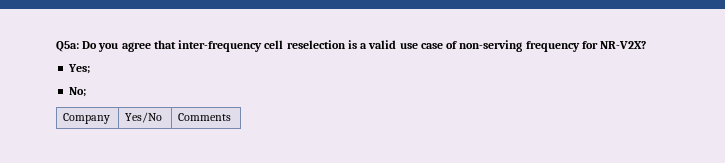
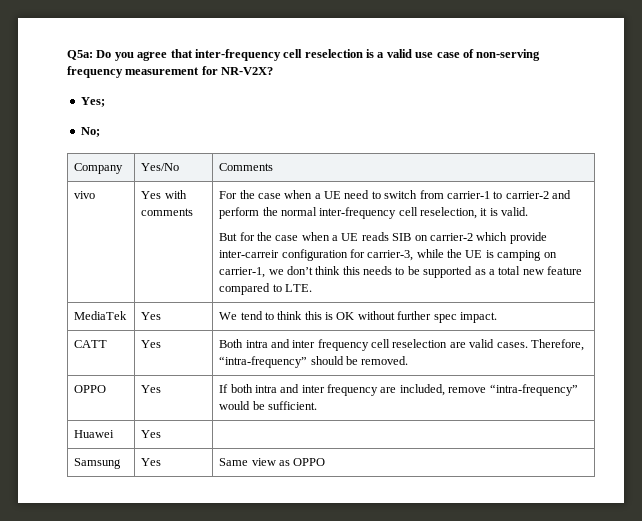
- Q5a: Do you agree that inter-frequency cell reselection is a valid use case of non-serving frequency for NR-V2X?
+ Q5a: Do you agree that inter-frequency cell reselection is a valid use case of non-serving frequency measurement for NR-V2X?
+ vivo | Yes with comments | For the case when a UE need to switch from carrier-1 to carrier-2 and perform the normal inter-frequency cell reselection, it is valid.
+ But for the case when a UE reads SIB on carrier-2 which provide inter-carreir configuration for carrier-3, while the UE is camping on carrier-1, we don’t think this needs to be supported as a total new feature compared to LTE.
+ MediaTek | Yes | We tend to think this is OK without further spec impact.
+ CATT | Yes | Both intra and inter frequency cell reselection are valid cases. Therefore, “intra-frequency” should be removed.
+ OPPO | Yes | If both intra and inter frequency are included, remove “intra-frequency” would be sufficient.
+ Huawei | Yes |
+ Samsung | Yes | Same view as OPPO

